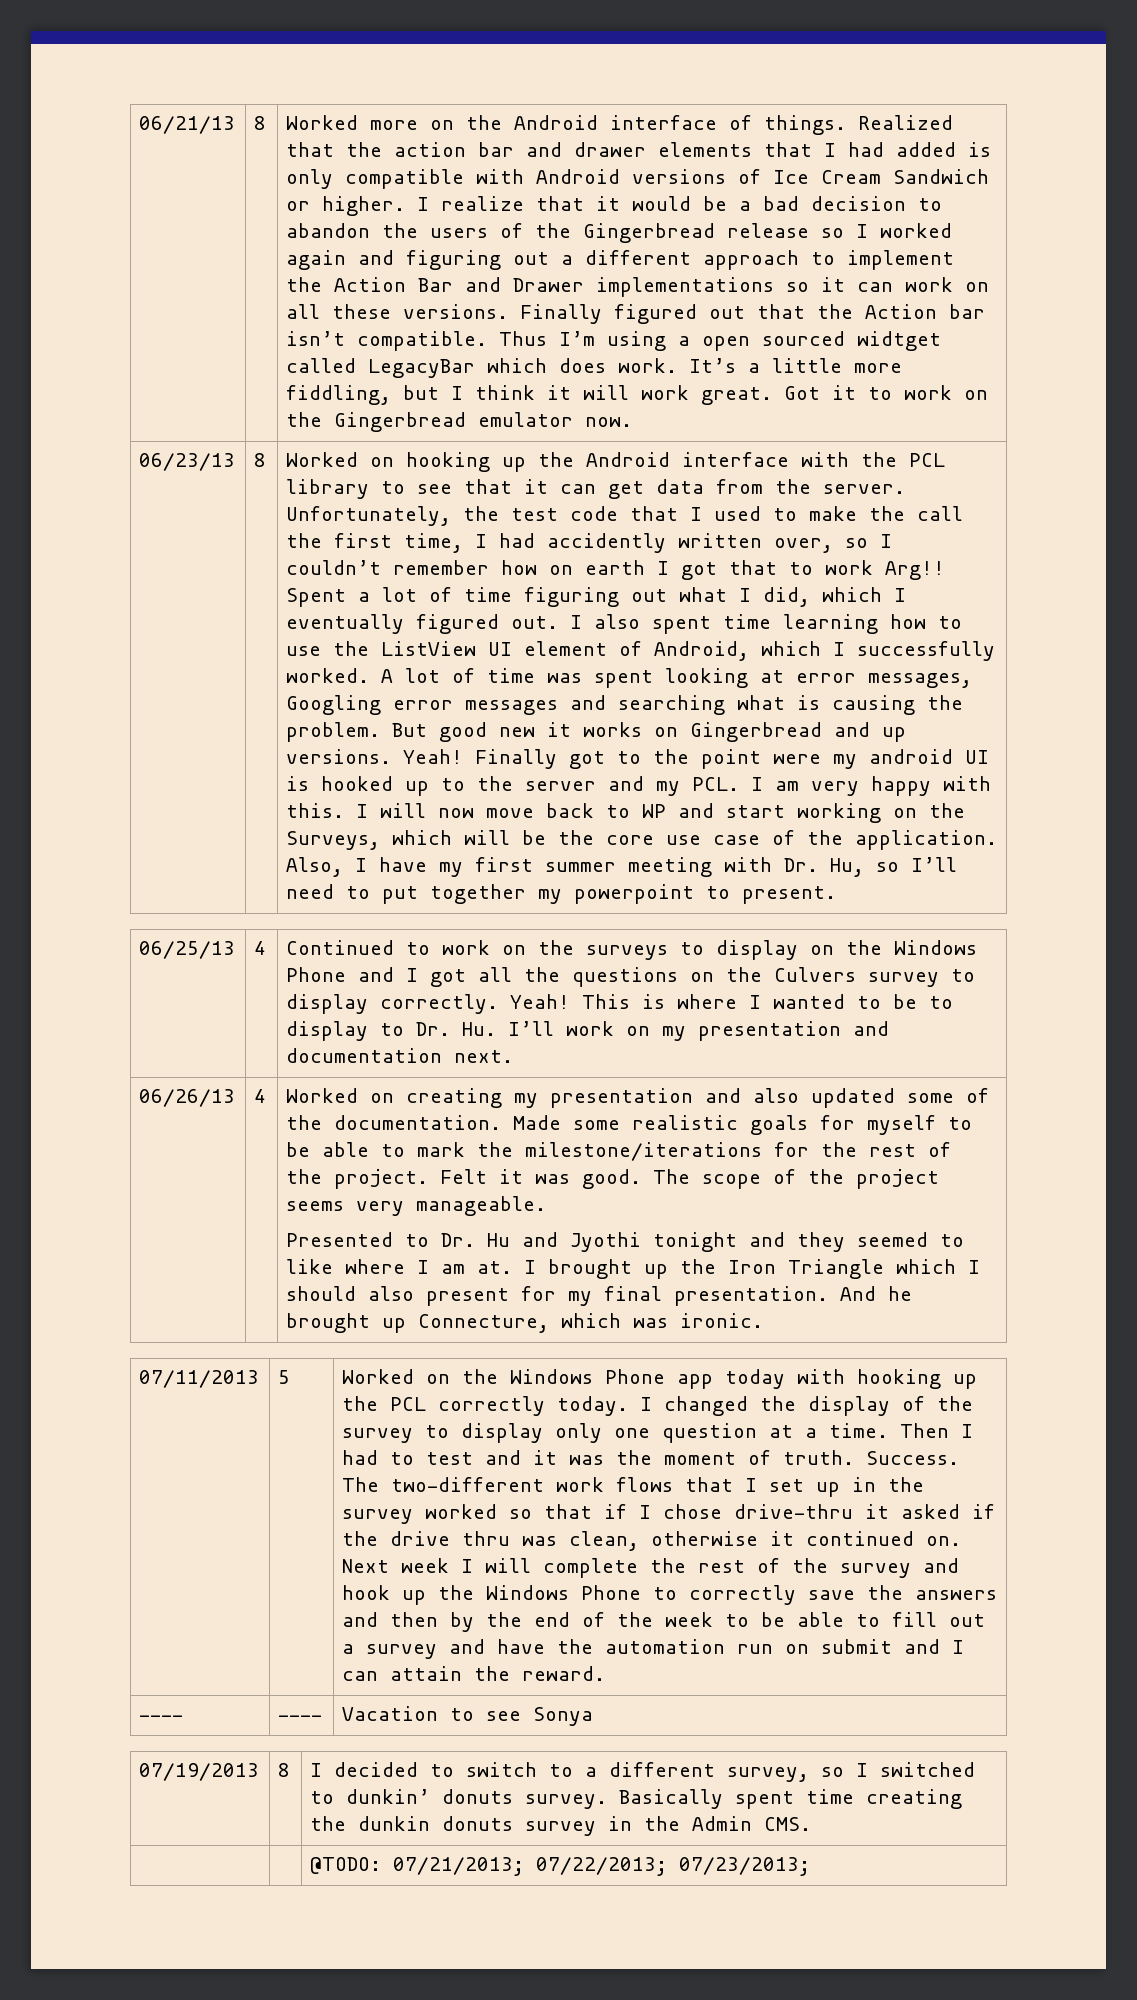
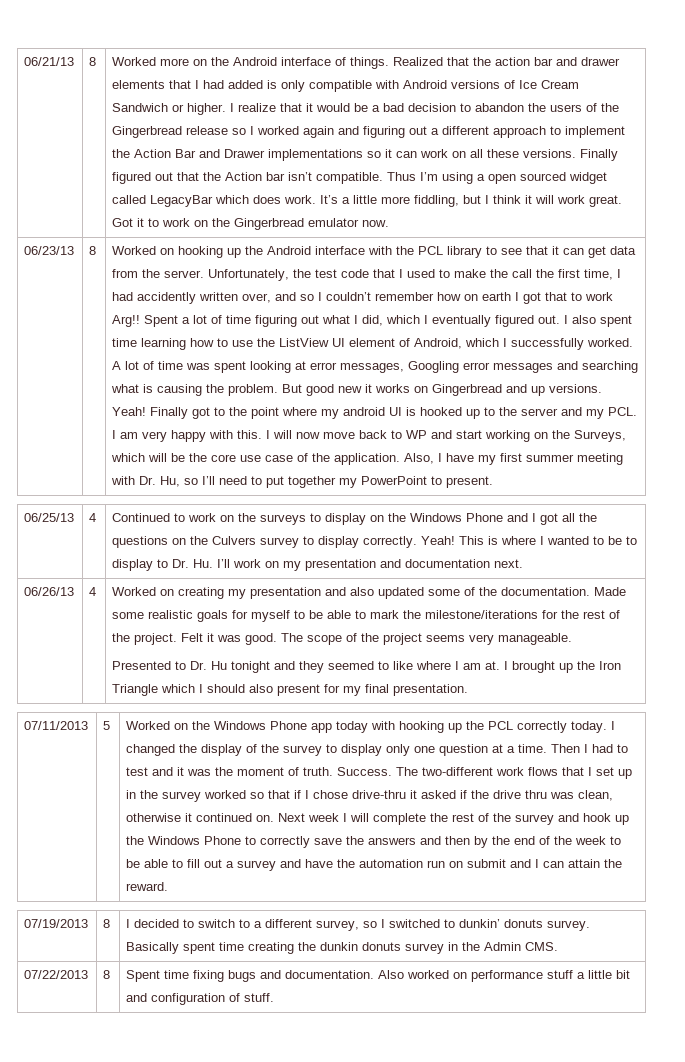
- Thus I’m using a open sourced widtget called LegacyBar which does work.
+ Thus I’m using a open sourced widget called LegacyBar which does work.
- Unfortunately, the test code that I used to make the call the first time, I had accidently written over, so I couldn’t remember how on earth I got that to work Arg!!
+ Unfortunately, the test code that I used to make the call the first time, I had accidently written over, and so I couldn’t remember how on earth I got that to work Arg!!
- Finally got to the point were my android UI is hooked up to the server and my PCL. I am very happy with this.
+ Finally got to the point where my android UI is hooked up to the server and my PCL. I am very happy with this.
- Also, I have my first summer meeting with Dr. Hu, so I’ll need to put together my powerpoint to present.
+ Also, I have my first summer meeting with Dr. Hu, so I’ll need to put together my PowerPoint to present.
- Presented to Dr. Hu and Jyothi tonight and they seemed to like where I am at.
+ Presented to Dr. Hu tonight and they seemed to like where I am at.
- And he brought up Connecture, which was ironic.
- ---- | ---- | Vacation to see Sonya
- | | @TODO: 07/21/2013; 07/22/2013; 07/23/2013;
+ 07/22/2013 | 8 | Spent time fixing bugs and documentation. Also worked on performance stuff a little bit and configuration of stuff.

